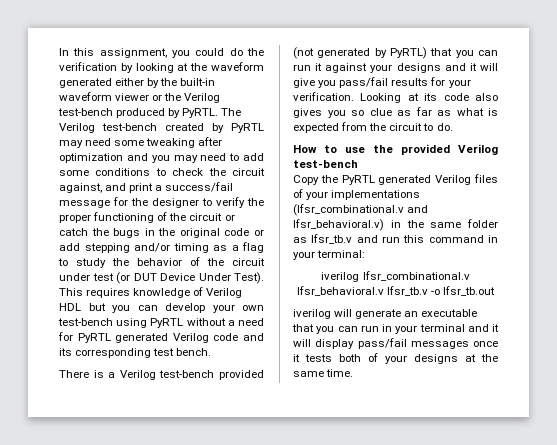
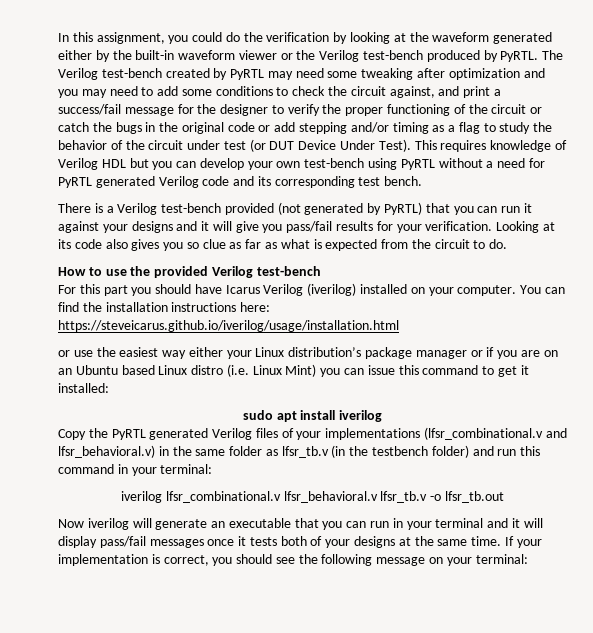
+ For this part you should have Icarus Verilog (iverilog) installed on your computer. You can find the installation instructions here: https://steveicarus.github.io/iverilog/usage/installation.html
+ or use the easiest way either your Linux distribution’s package manager or if you are on an Ubuntu based Linux distro (i.e. Linux Mint) you can issue this command to get it installed:
+ sudo apt install iverilog
- Copy the PyRTL generated Verilog files of your implementations (lfsr_combinational.v and lfsr_behavioral.v) in the same folder as lfsr_tb.v and run this command in your terminal:
+ Copy the PyRTL generated Verilog files of your implementations (lfsr_combinational.v and lfsr_behavioral.v) in the same folder as lfsr_tb.v (in the testbench folder) and run this command in your terminal:
- iverilog will generate an executable that you can run in your terminal and it will display pass/fail messages once it tests both of your designs at the same time.
+ Now iverilog will generate an executable that you can run in your terminal and it will display pass/fail messages once it tests both of your designs at the same time.
+ If your implementation is correct, you should see the following message on your terminal:

